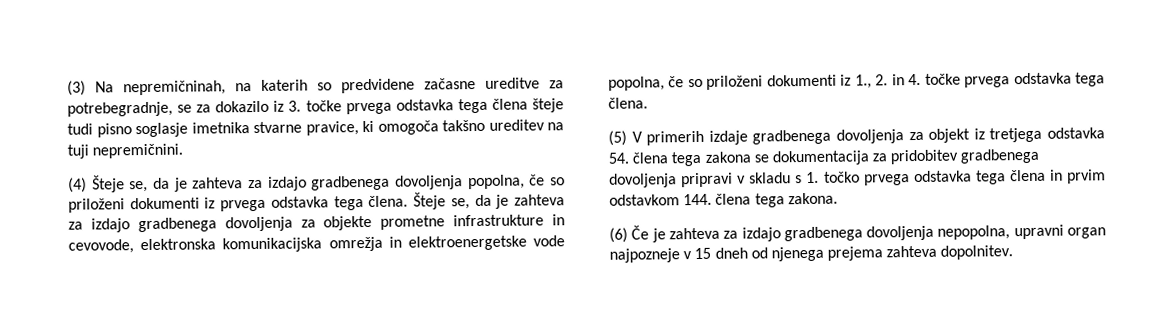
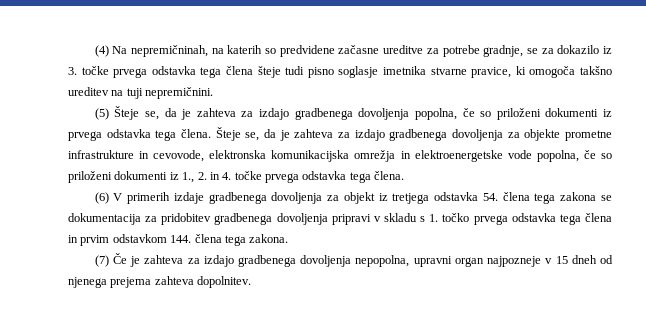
- (3) Na nepremičninah, na katerih so predvidene začasne ureditve za potrebegradnje, se za dokazilo iz 3. točke prvega odstavka tega člena šteje tudi pisno soglasje imetnika stvarne pravice, ki omogoča takšno ureditev na tuji nepremičnini.
+ (4) Na nepremičninah, na katerih so predvidene začasne ureditve za potrebe gradnje, se za dokazilo iz 3. točke prvega odstavka tega člena šteje tudi pisno soglasje imetnika stvarne pravice, ki omogoča takšno ureditev na tuji nepremičnini.
- (4) Šteje se, da je zahteva za izdajo gradbenega dovoljenja popolna, če so priloženi dokumenti iz prvega odstavka tega člena.
+ (5) Šteje se, da je zahteva za izdajo gradbenega dovoljenja popolna, če so priloženi dokumenti iz prvega odstavka tega člena.
- (5) V primerih izdaje gradbenega dovoljenja za objekt iz tretjega odstavka 54. člena tega zakona se dokumentacija za pridobitev gradbenega dovoljenja pripravi v skladu s 1. točko prvega odstavka tega člena in prvim odstavkom 144. člena tega zakona.
+ (6) V primerih izdaje gradbenega dovoljenja za objekt iz tretjega odstavka 54. člena tega zakona se dokumentacija za pridobitev gradbenega dovoljenja pripravi v skladu s 1. točko prvega odstavka tega člena in prvim odstavkom 144. člena tega zakona.
- (6) Če je zahteva za izdajo gradbenega dovoljenja nepopolna, upravni organ najpozneje v 15 dneh od njenega prejema zahteva dopolnitev.
+ (7) Če je zahteva za izdajo gradbenega dovoljenja nepopolna, upravni organ najpozneje v 15 dneh od njenega prejema zahteva dopolnitev.

